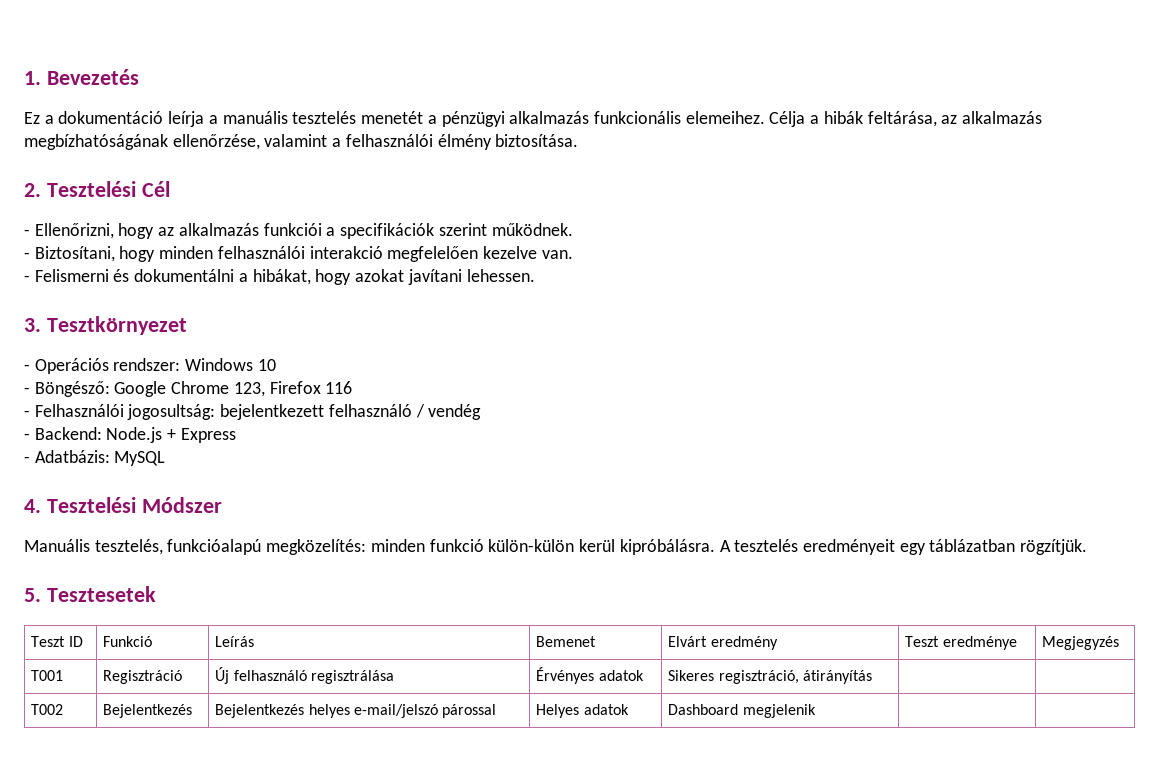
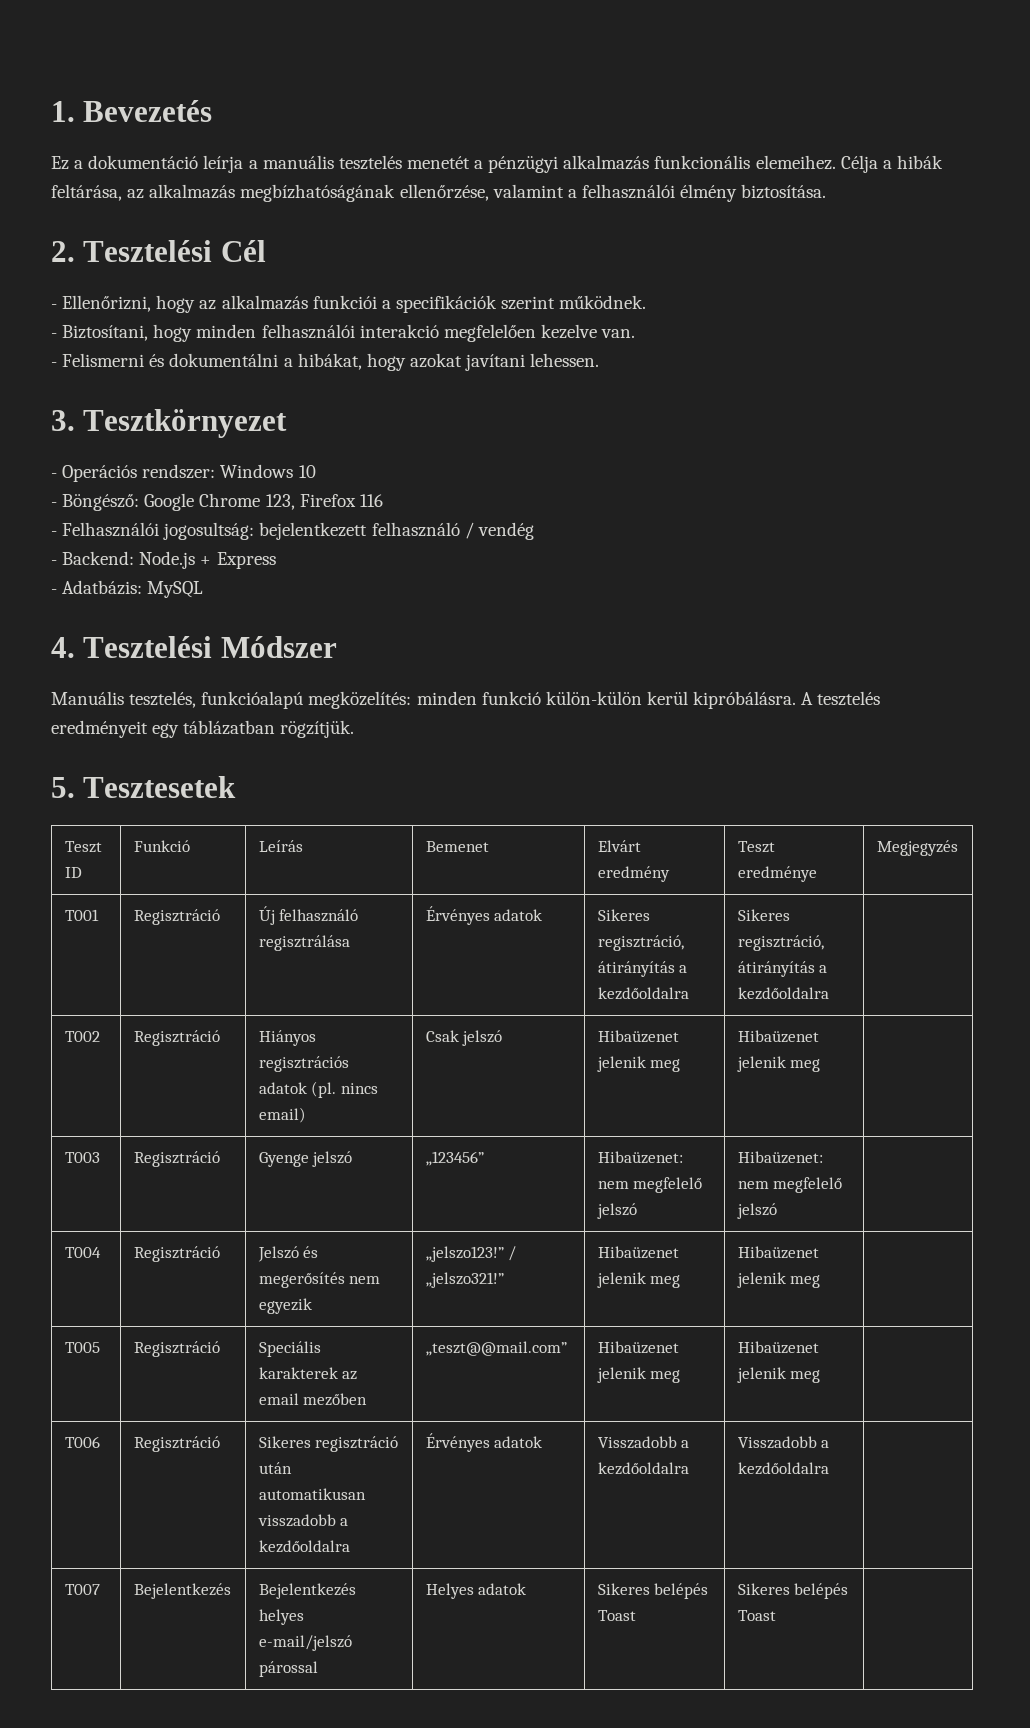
- T001 | Regisztráció | Új felhasználó regisztrálása | Érvényes adatok | Sikeres regisztráció, átirányítás | |
- T002 | Bejelentkezés | Bejelentkezés helyes e-mail/jelszó párossal | Helyes adatok | Dashboard megjelenik | |
+ T001 | Regisztráció | Új felhasználó regisztrálása | Érvényes adatok | Sikeres regisztráció, átirányítás a kezdőoldalra | Sikeres regisztráció, átirányítás a kezdőoldalra |
+ T002 | Regisztráció | Hiányos regisztrációs adatok (pl. nincs email) | Csak jelszó | Hibaüzenet jelenik meg | Hibaüzenet jelenik meg |
+ T003 | Regisztráció | Gyenge jelszó | „123456” | Hibaüzenet: nem megfelelő jelszó | Hibaüzenet: nem megfelelő jelszó |
+ T004 | Regisztráció | Jelszó és megerősítés nem egyezik | „jelszo123!” / „jelszo321!” | Hibaüzenet jelenik meg | Hibaüzenet jelenik meg |
+ T005 | Regisztráció | Speciális karakterek az email mezőben | „teszt@@mail.com” | Hibaüzenet jelenik meg | Hibaüzenet jelenik meg |
+ T006 | Regisztráció | Sikeres regisztráció után automatikusan visszadobb a kezdőoldalra | Érvényes adatok | Visszadobb a kezdőoldalra | Visszadobb a kezdőoldalra |
+ T007 | Bejelentkezés | Bejelentkezés helyes e-mail/jelszó párossal | Helyes adatok | Sikeres belépés Toast | Sikeres belépés Toast |

